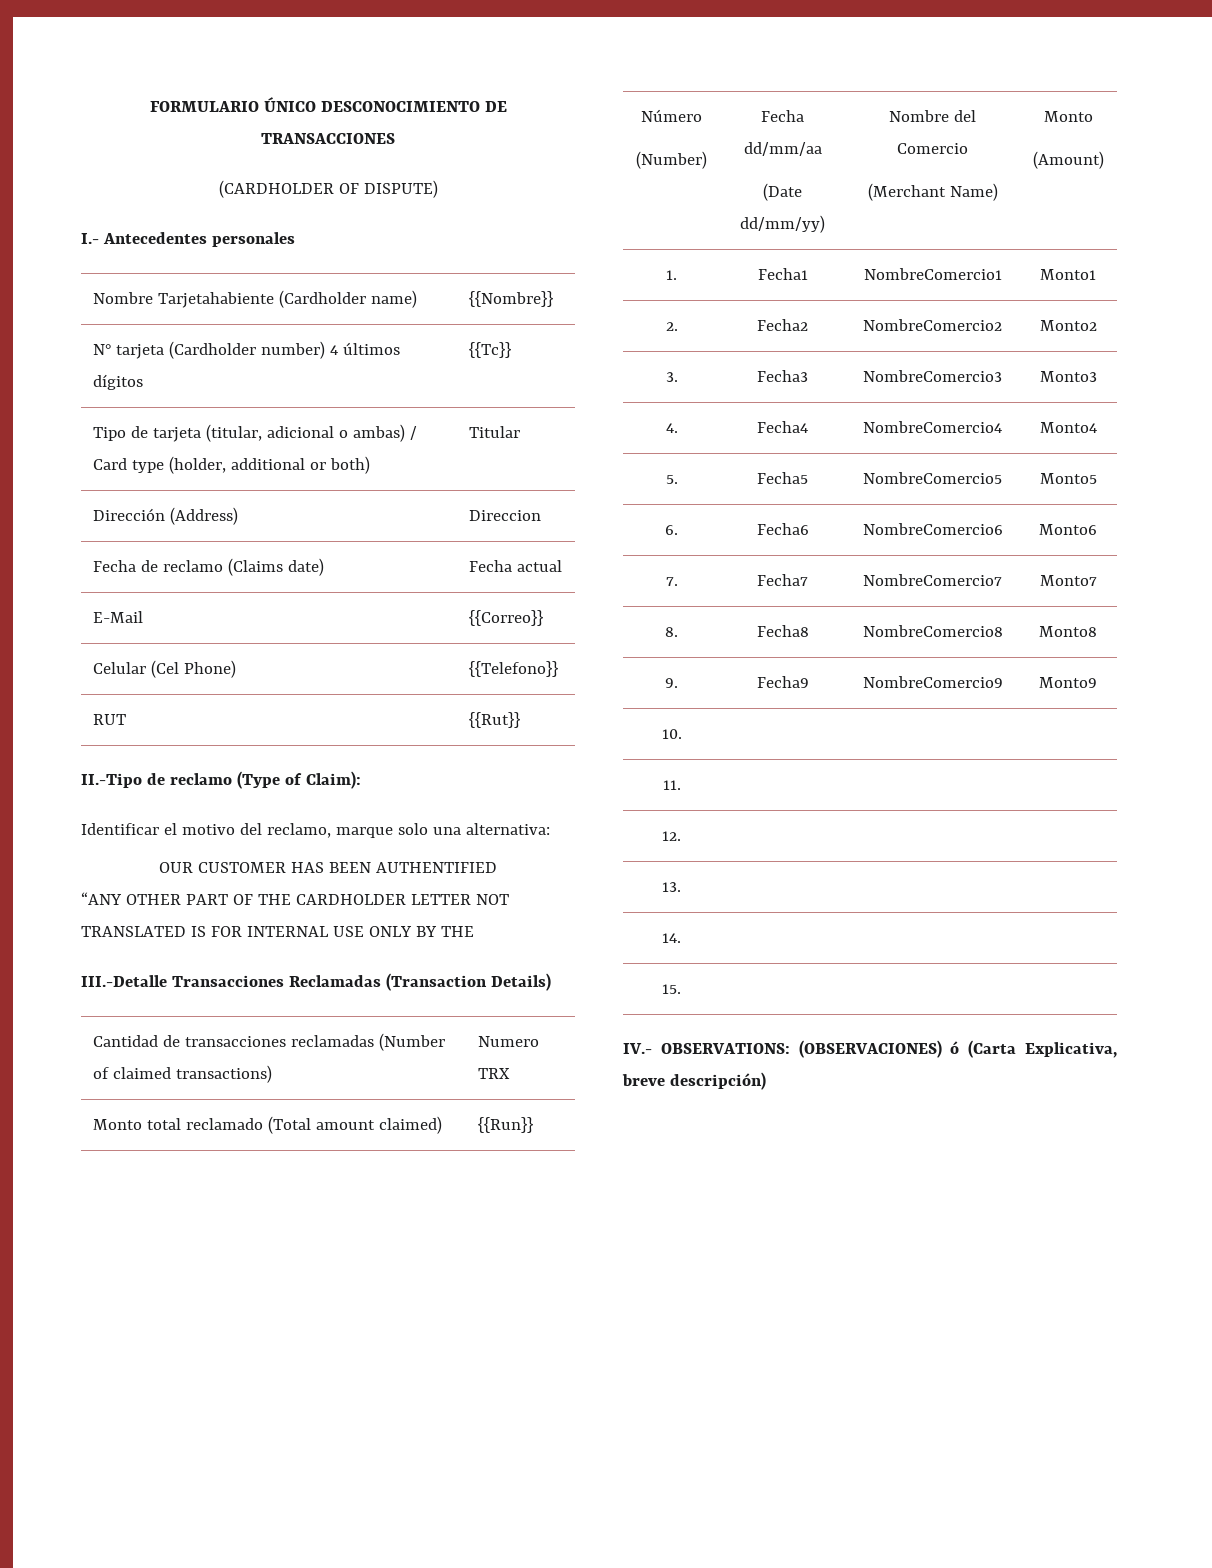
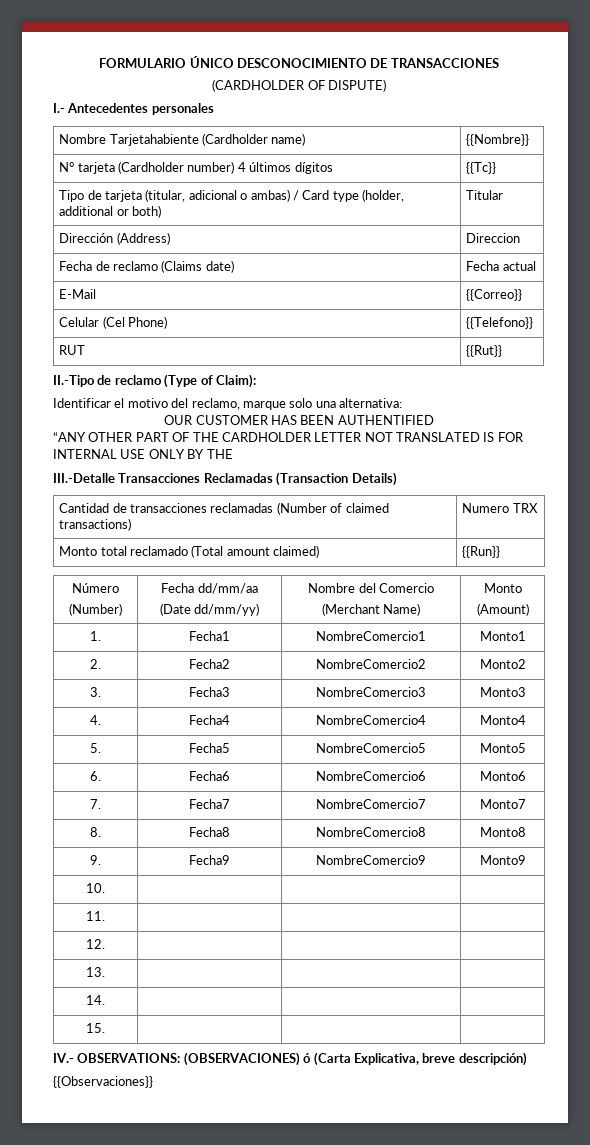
+ {{Observaciones}}

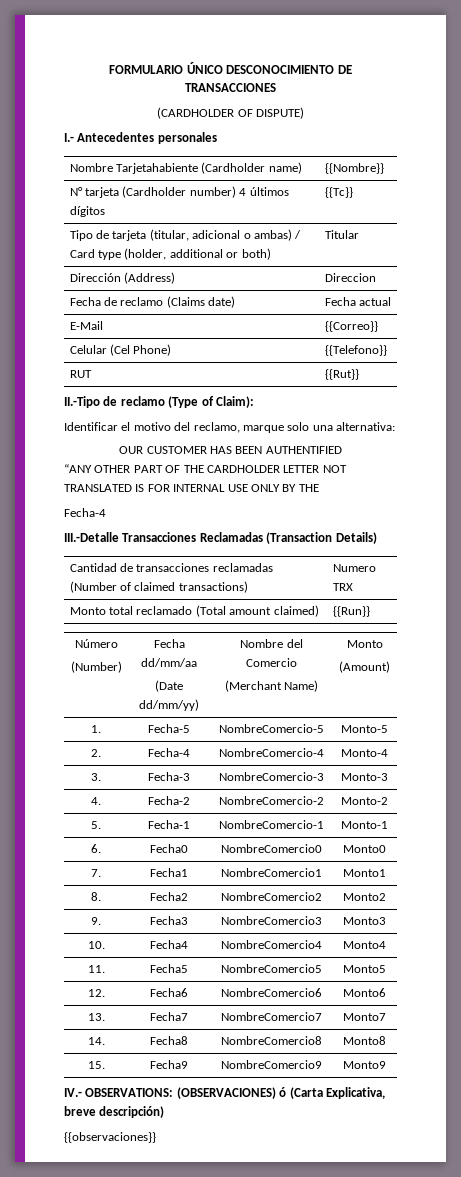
  “ANY OTHER PART OF THE CARDHOLDER LETTER NOT TRANSLATED IS FOR INTERNAL USE ONLY BY THE
+ Fecha-4
- 1. | Fecha1 | NombreComercio1 | Monto1
+ 1. | Fecha-5 | NombreComercio-5 | Monto-5
+ 2. | Fecha-4 | NombreComercio-4 | Monto-4
+ 3. | Fecha-3 | NombreComercio-3 | Monto-3
+ 4. | Fecha-2 | NombreComercio-2 | Monto-2
+ 5. | Fecha-1 | NombreComercio-1 | Monto-1
+ 6. | Fecha0 | NombreComercio0 | Monto0
+ 7. | Fecha1 | NombreComercio1 | Monto1
- 2. | Fecha2 | NombreComercio2 | Monto2
+ 8. | Fecha2 | NombreComercio2 | Monto2
- 3. | Fecha3 | NombreComercio3 | Monto3
+ 9. | Fecha3 | NombreComercio3 | Monto3
- 4. | Fecha4 | NombreComercio4 | Monto4
+ 10. | Fecha4 | NombreComercio4 | Monto4
- 5. | Fecha5 | NombreComercio5 | Monto5
+ 11. | Fecha5 | NombreComercio5 | Monto5
- 6. | Fecha6 | NombreComercio6 | Monto6
+ 12. | Fecha6 | NombreComercio6 | Monto6
- 7. | Fecha7 | NombreComercio7 | Monto7
+ 13. | Fecha7 | NombreComercio7 | Monto7
- 8. | Fecha8 | NombreComercio8 | Monto8
+ 14. | Fecha8 | NombreComercio8 | Monto8
- 9. | Fecha9 | NombreComercio9 | Monto9
+ 15. | Fecha9 | NombreComercio9 | Monto9
- 10. | | |
- 11. | | |
- 12. | | |
- 13. | | |
- 14. | | |
- 15. | | |
- {{Observaciones}}
+ {{observaciones}}

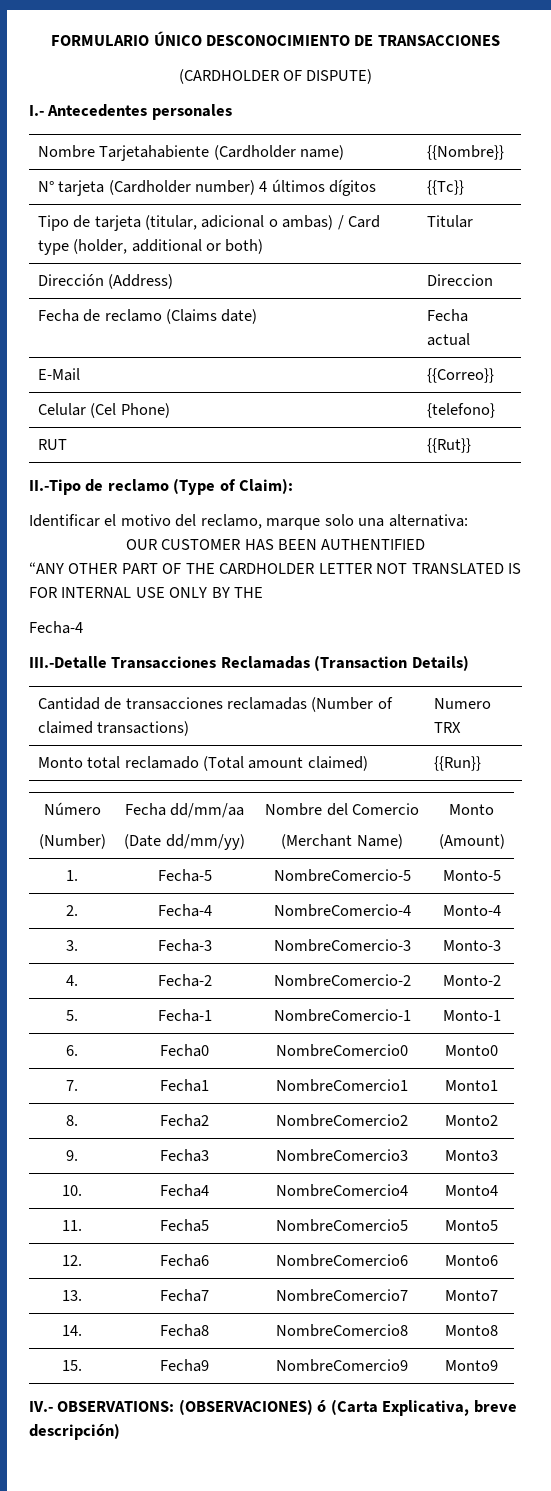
- Celular (Cel Phone) | {{Telefono}}
+ Celular (Cel Phone) | {telefono}
- {{observaciones}}

